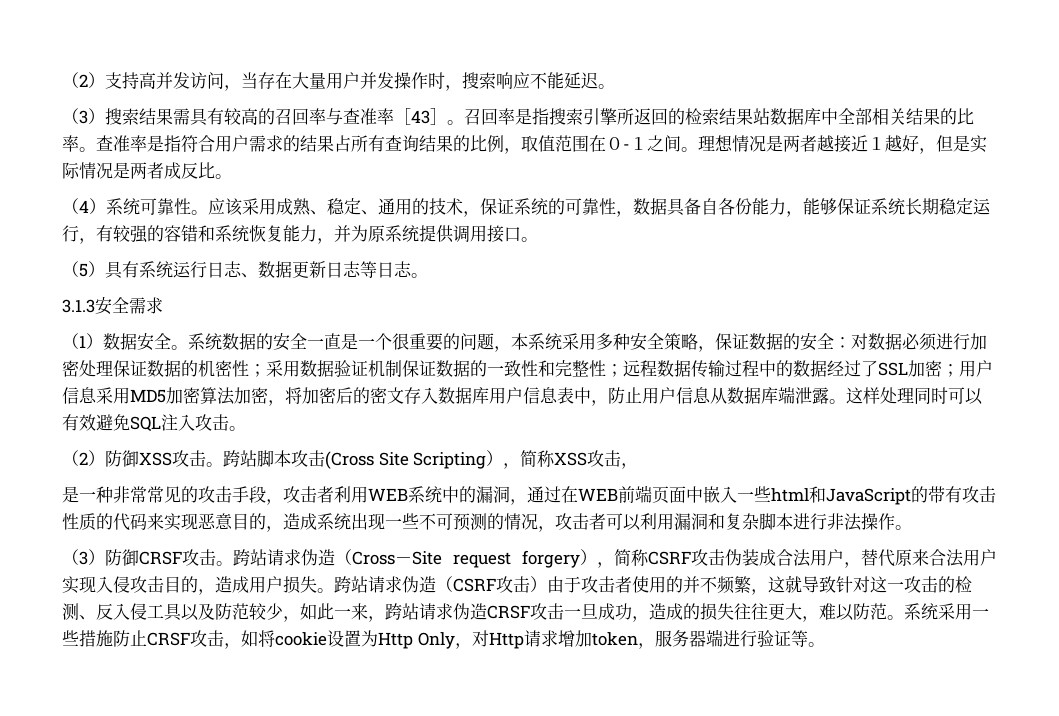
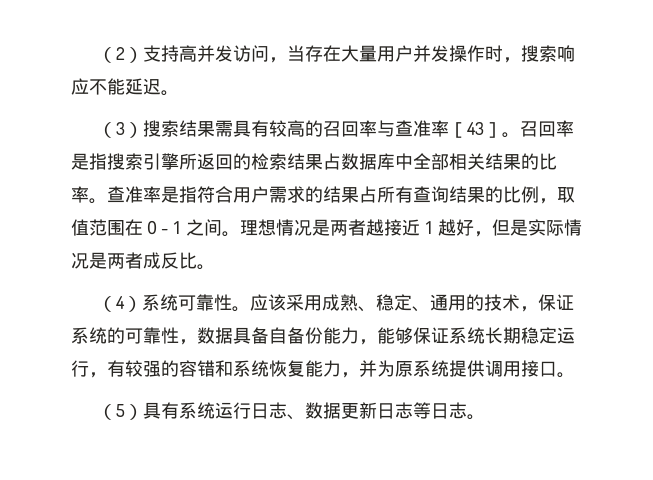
- 召回率是指搜索引擎所返回的检索结果站数据库中全部相关结果的比率。
+ 召回率是指搜索引擎所返回的检索结果占数据库中全部相关结果的比率。
- 应该采用成熟、稳定、通用的技术，保证系统的可靠性，数据具备自各份能力，能够保证系统长期稳定运行，有较强的容错和系统恢复能力，并为原系统提供调用接口。
+ 应该采用成熟、稳定、通用的技术，保证系统的可靠性，数据具备自备份能力，能够保证系统长期稳定运行，有较强的容错和系统恢复能力，并为原系统提供调用接口。
- 3.1.3安全需求
- （1）数据安全。系统数据的安全一直是一个很重要的问题，本系统采用多种安全策略，保证数据的安全：对数据必须进行加密处理保证数据的机密性；采用数据验证机制保证数据的一致性和完整性；远程数据传输过程中的数据经过了SSL加密；用户信息采用MD5加密算法加密，将加密后的密文存入数据库用户信息表中，防止用户信息从数据库端泄露。这样处理同时可以有效避免SQL注入攻击。
- （2）防御XSS攻击。跨站脚本攻击(Cross Site Scripting），简称XSS攻击，
- 是一种非常常见的攻击手段，攻击者利用WEB系统中的漏洞，通过在WEB前端页面中嵌入一些html和JavaScript的带有攻击性质的代码来实现恶意目的，造成系统出现一些不可预测的情况，攻击者可以利用漏洞和复杂脚本进行非法操作。
- （3）防御CRSF攻击。跨站请求伪造（Cross－Site request forgery），简称CSRF攻击伪装成合法用户，替代原来合法用户实现入侵攻击目的，造成用户损失。跨站请求伪造（CSRF攻击）由于攻击者使用的并不频繁，这就导致针对这一攻击的检测、反入侵工具以及防范较少，如此一来，跨站请求伪造CRSF攻击一旦成功，造成的损失往往更大，难以防范。系统采用一些措施防止CRSF攻击，如将cookie设置为Http Only，对Http请求增加token，服务器端进行验证等。

